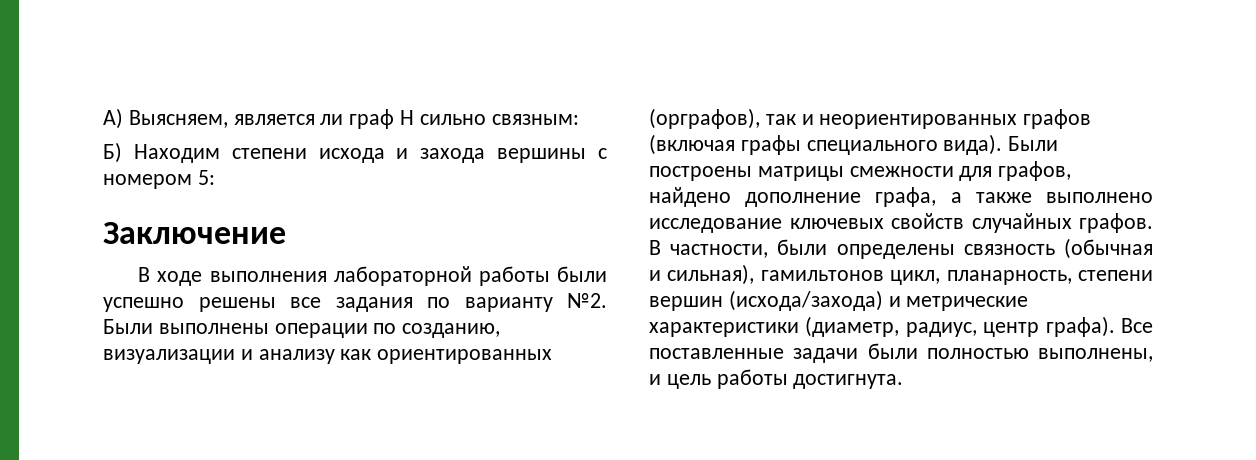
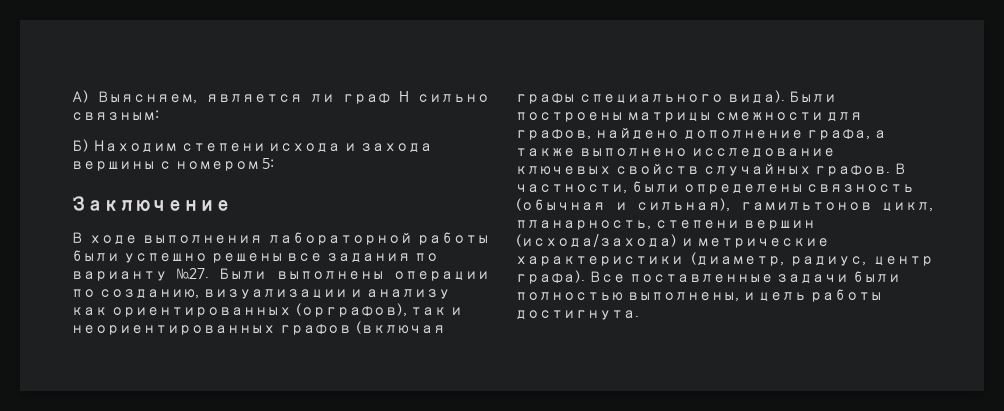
- В ходе выполнения лабораторной работы были успешно решены все задания по варианту №2.
+ В ходе выполнения лабораторной работы были успешно решены все задания по варианту №27.

